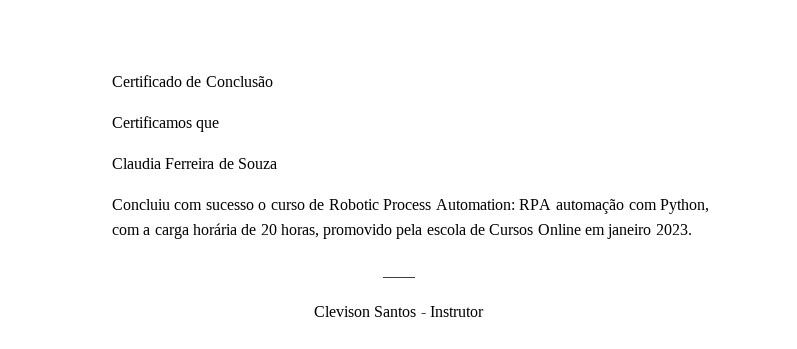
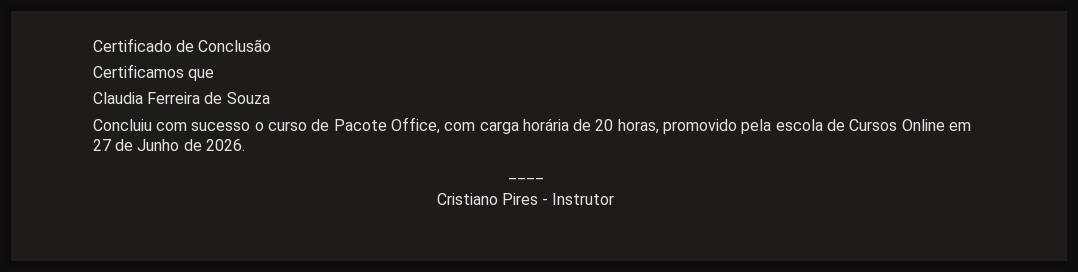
- Concluiu com sucesso o curso de Robotic Process Automation: RPA automação com Python, com a carga horária de 20 horas, promovido pela escola de Cursos Online em janeiro 2023.
+ Concluiu com sucesso o curso de Pacote Office, com carga horária de 20 horas, promovido pela escola de Cursos Online em 27 de Junho de 2026.
- Clevison Santos - Instrutor
+ Cristiano Pires - Instrutor

